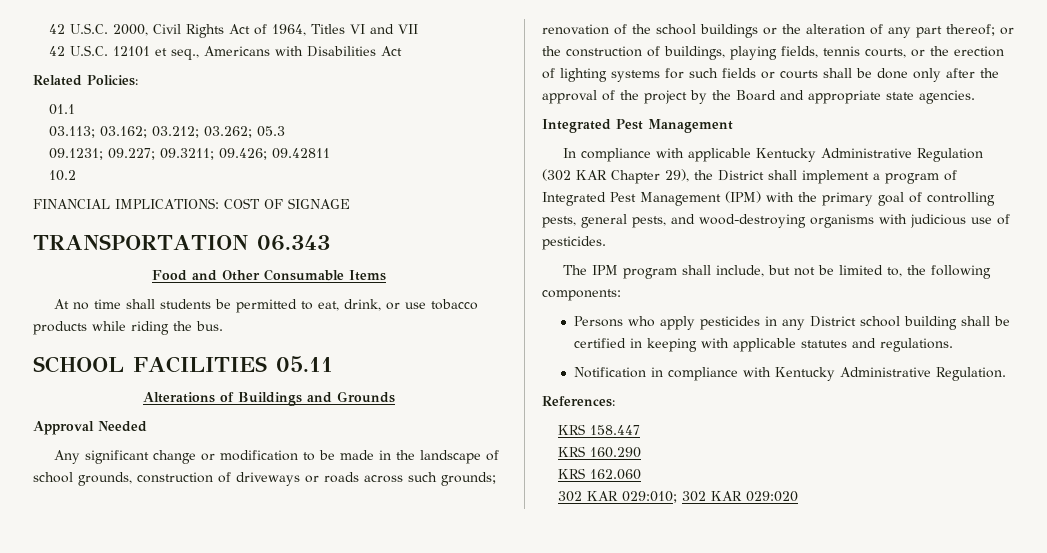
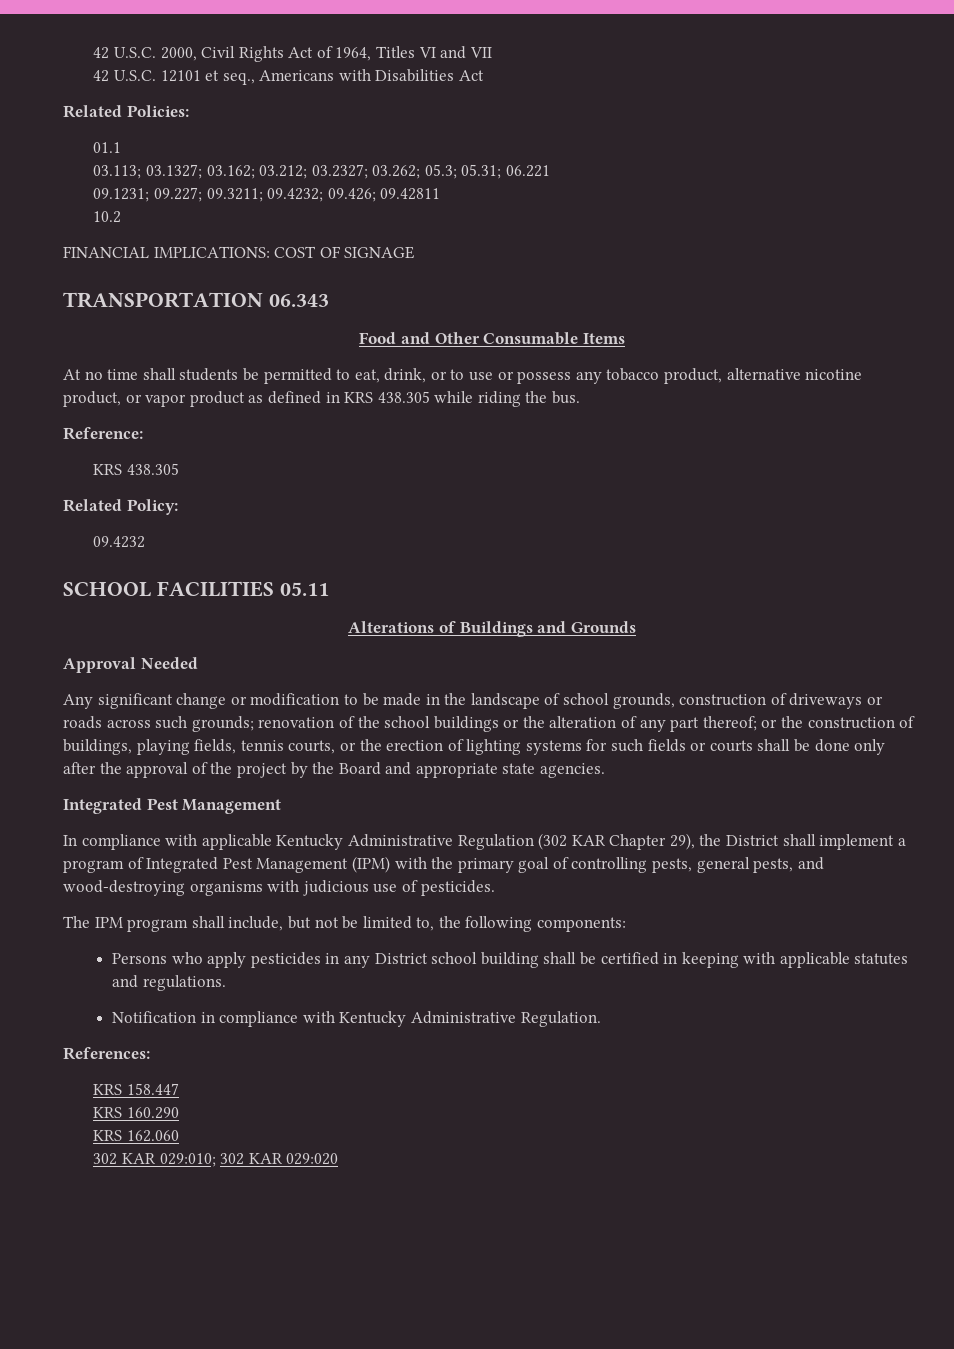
- 03.113; 03.162; 03.212; 03.262; 05.3
+ 03.113; 03.1327; 03.162; 03.212; 03.2327; 03.262; 05.3; 05.31; 06.221
- 09.1231; 09.227; 09.3211; 09.426; 09.42811
+ 09.1231; 09.227; 09.3211; 09.4232; 09.426; 09.42811
- At no time shall students be permitted to eat, drink, or use tobacco products while riding the bus.
+ At no time shall students be permitted to eat, drink, or to use or possess any tobacco product, alternative nicotine product, or vapor product as defined in KRS 438.305 while riding the bus.
+ Reference:
+ KRS 438.305
+ Related Policy:
+ 09.4232

